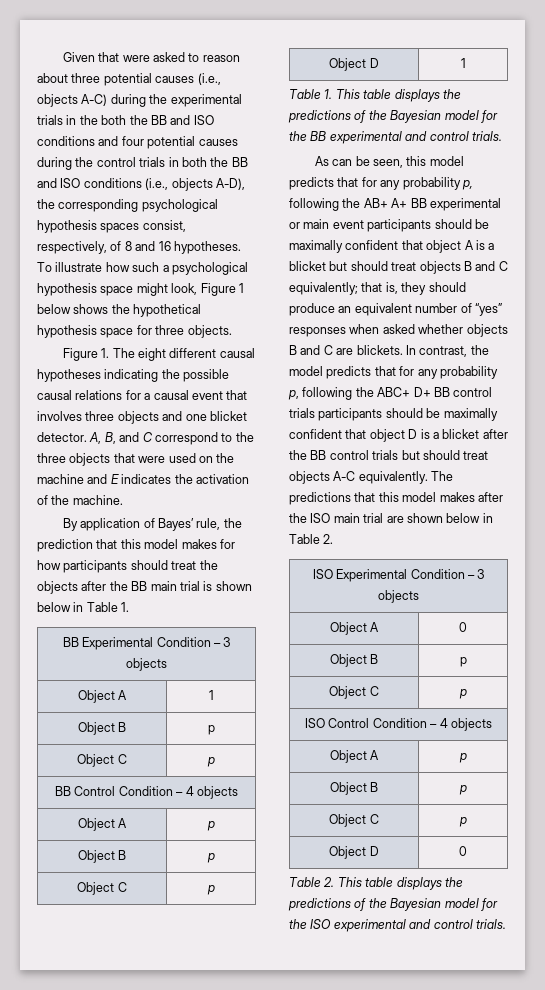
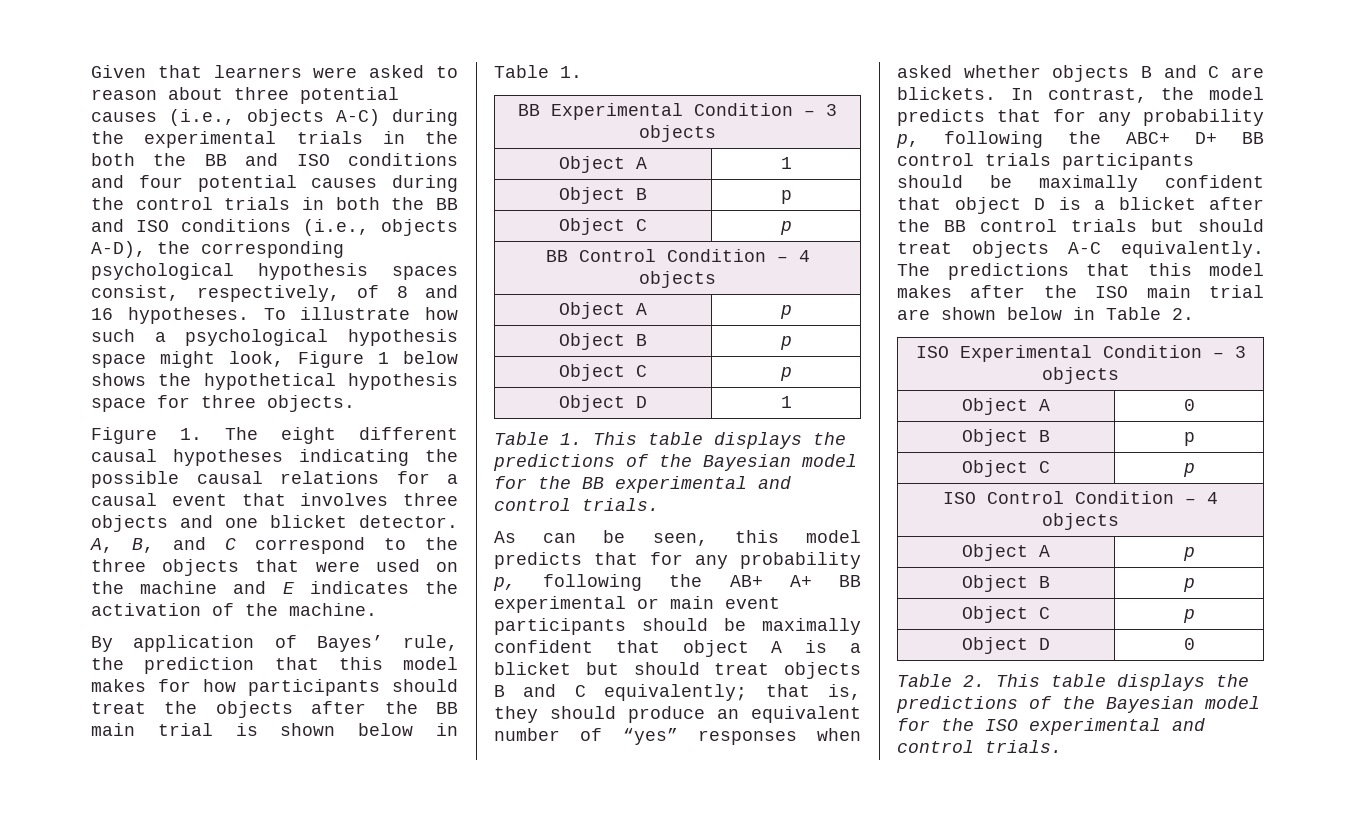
- Given that were asked to reason about three potential causes (i.e., objects A-C) during the experimental trials in the both the BB and ISO conditions and four potential causes during the control trials in both the BB and ISO conditions (i.e., objects A-D), the corresponding psychological hypothesis spaces consist, respectively, of 8 and 16 hypotheses.
+ Given that learners were asked to reason about three potential causes (i.e., objects A-C) during the experimental trials in the both the BB and ISO conditions and four potential causes during the control trials in both the BB and ISO conditions (i.e., objects A-D), the corresponding psychological hypothesis spaces consist, respectively, of 8 and 16 hypotheses.

